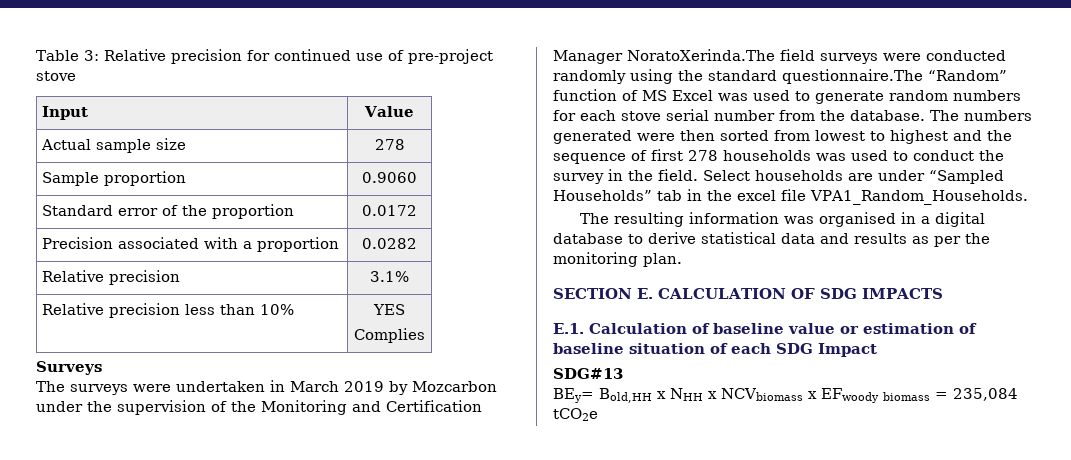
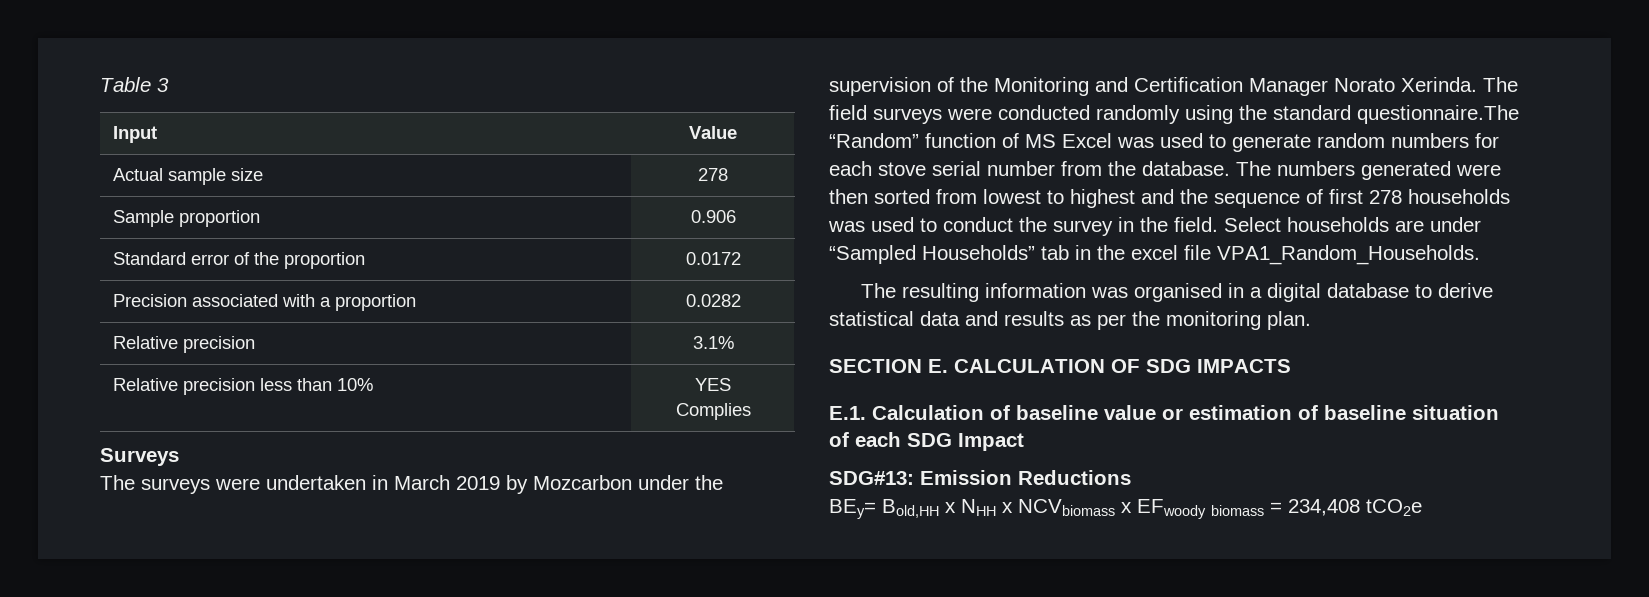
- Table 3: Relative precision for continued use of pre-project stove
+ Table 3
- Sample proportion | 0.9060
+ Sample proportion | 0.906
- The surveys were undertaken in March 2019 by Mozcarbon under the supervision of the Monitoring and Certification Manager NoratoXerinda.The field surveys were conducted randomly using the standard questionnaire.The “Random” function of MS Excel was used to generate random numbers for each stove serial number from the database.
+ The surveys were undertaken in March 2019 by Mozcarbon under the supervision of the Monitoring and Certification Manager Norato Xerinda. The field surveys were conducted randomly using the standard questionnaire.The “Random” function of MS Excel was used to generate random numbers for each stove serial number from the database.
- SDG#13
+ SDG#13: Emission Reductions
- BEy= Bold,HH x NHH x NCVbiomass x EFwoody biomass = 235,084 tCO2e
+ BEy= Bold,HH x NHH x NCVbiomass x EFwoody biomass = 234,408 tCO2e

